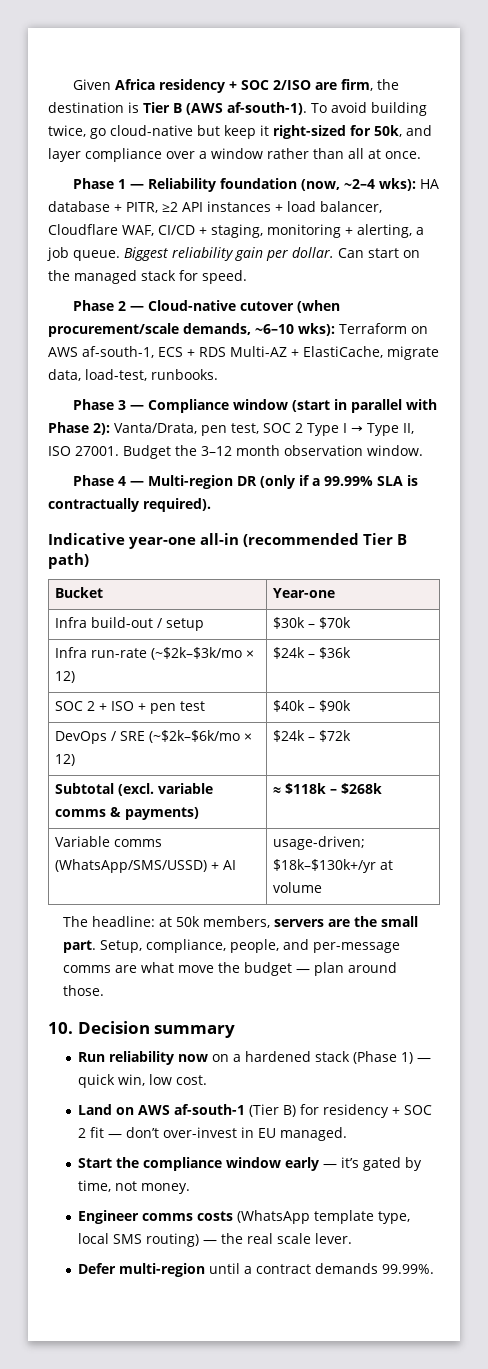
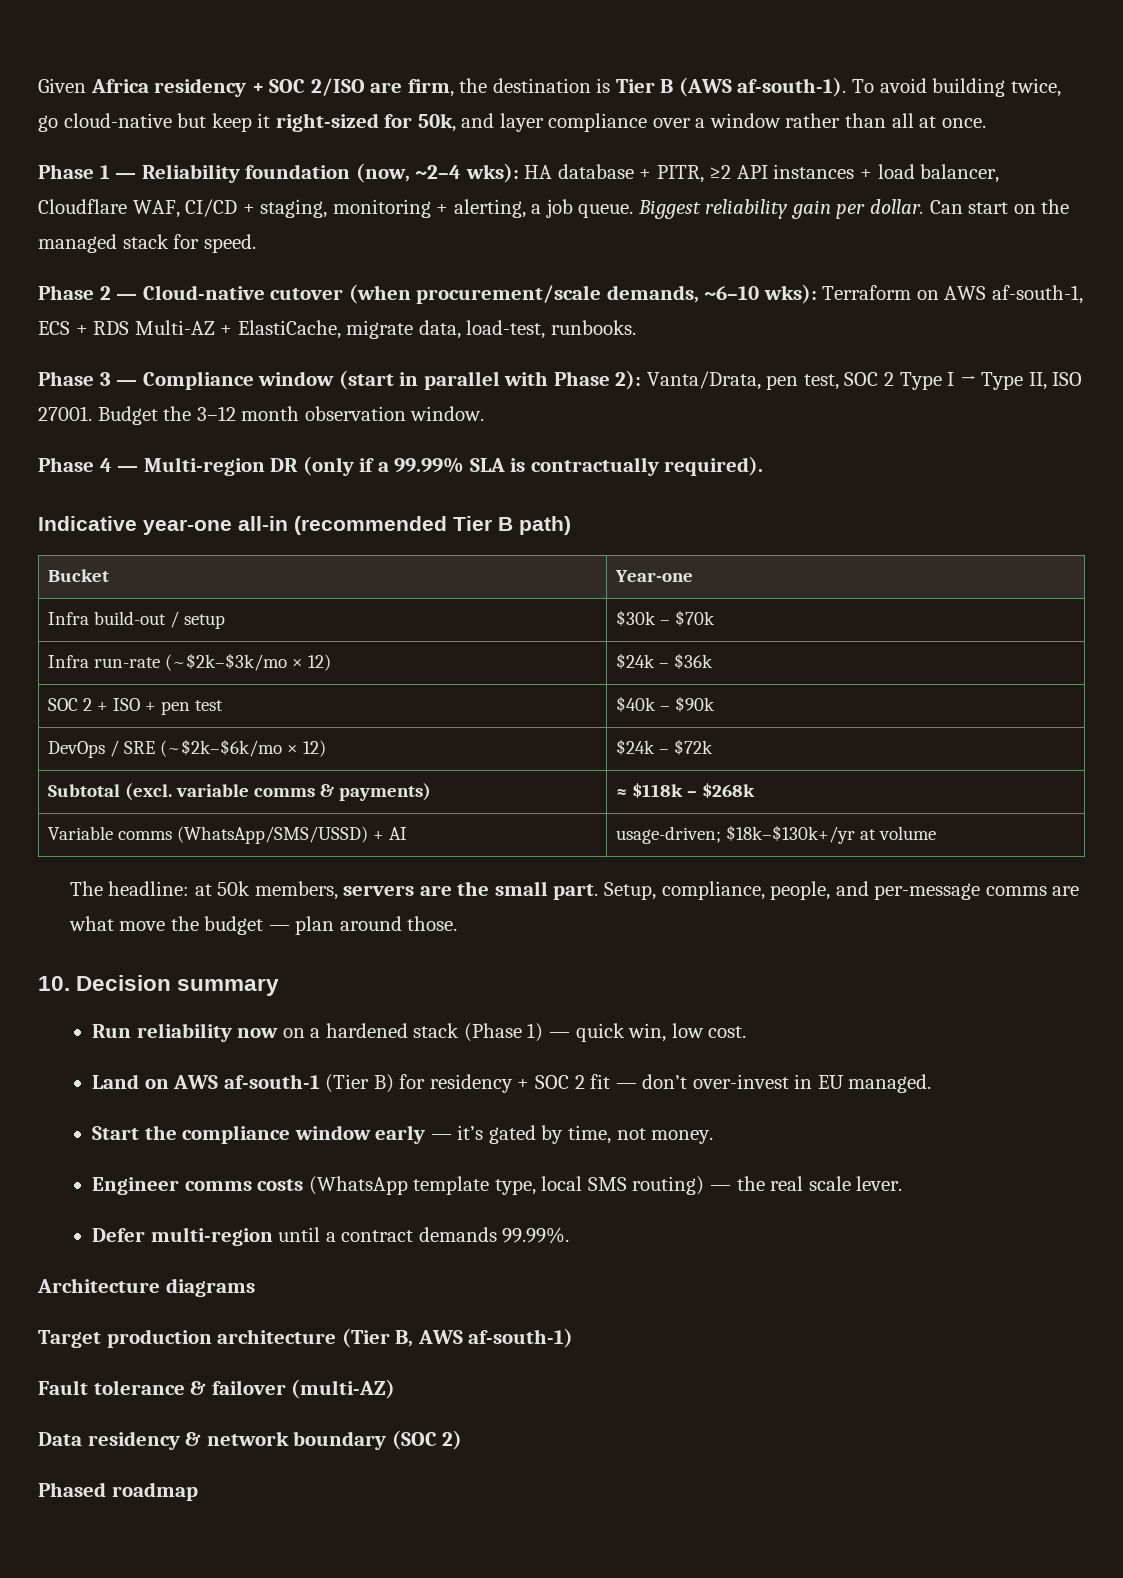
+ Architecture diagrams
+ Target production architecture (Tier B, AWS af-south-1)
+ Fault tolerance & failover (multi-AZ)
+ Data residency & network boundary (SOC 2)
+ Phased roadmap

